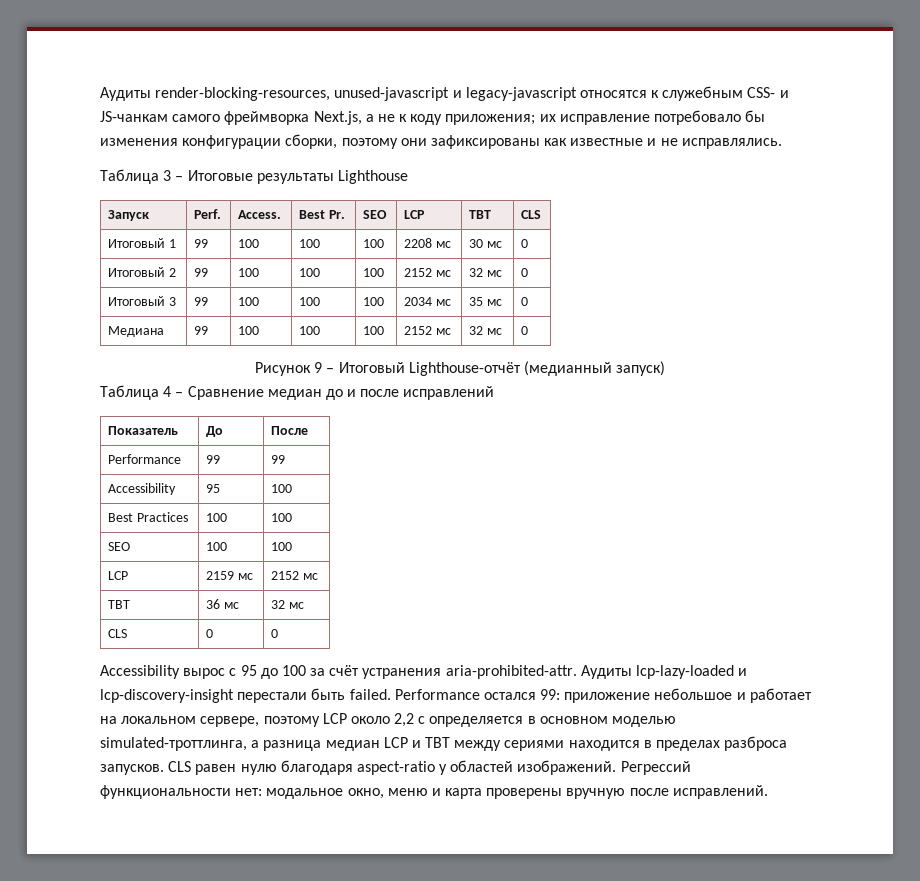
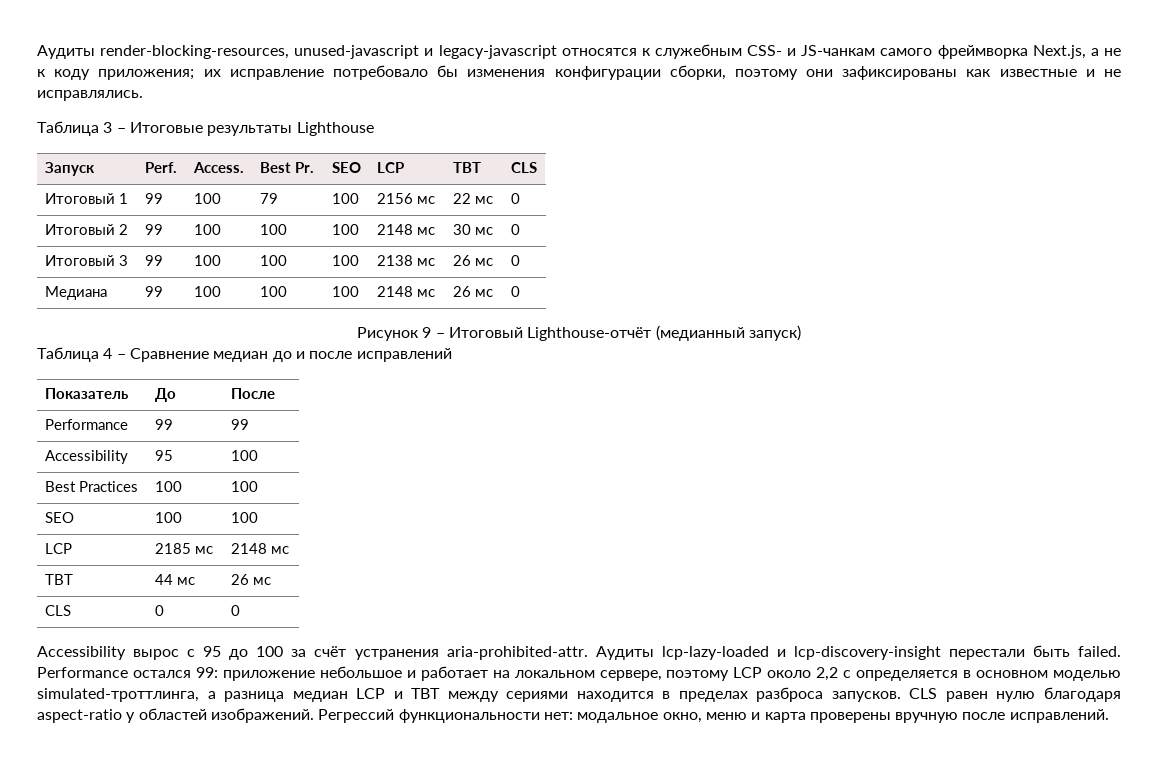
- Итоговый 1 | 99 | 100 | 100 | 100 | 2208 мс | 30 мс | 0
+ Итоговый 1 | 99 | 100 | 79 | 100 | 2156 мс | 22 мс | 0
- Итоговый 2 | 99 | 100 | 100 | 100 | 2152 мс | 32 мс | 0
+ Итоговый 2 | 99 | 100 | 100 | 100 | 2148 мс | 30 мс | 0
- Итоговый 3 | 99 | 100 | 100 | 100 | 2034 мс | 35 мс | 0
+ Итоговый 3 | 99 | 100 | 100 | 100 | 2138 мс | 26 мс | 0
- Медиана | 99 | 100 | 100 | 100 | 2152 мс | 32 мс | 0
+ Медиана | 99 | 100 | 100 | 100 | 2148 мс | 26 мс | 0
- LCP | 2159 мс | 2152 мс
+ LCP | 2185 мс | 2148 мс
- TBT | 36 мс | 32 мс
+ TBT | 44 мс | 26 мс

